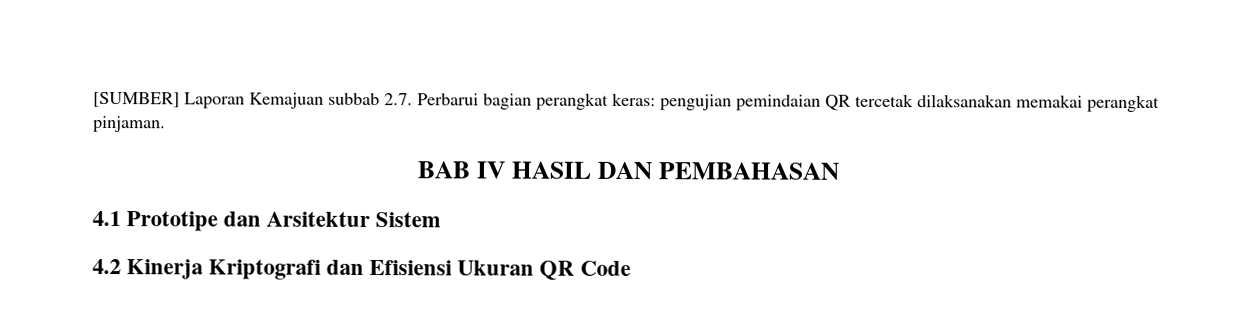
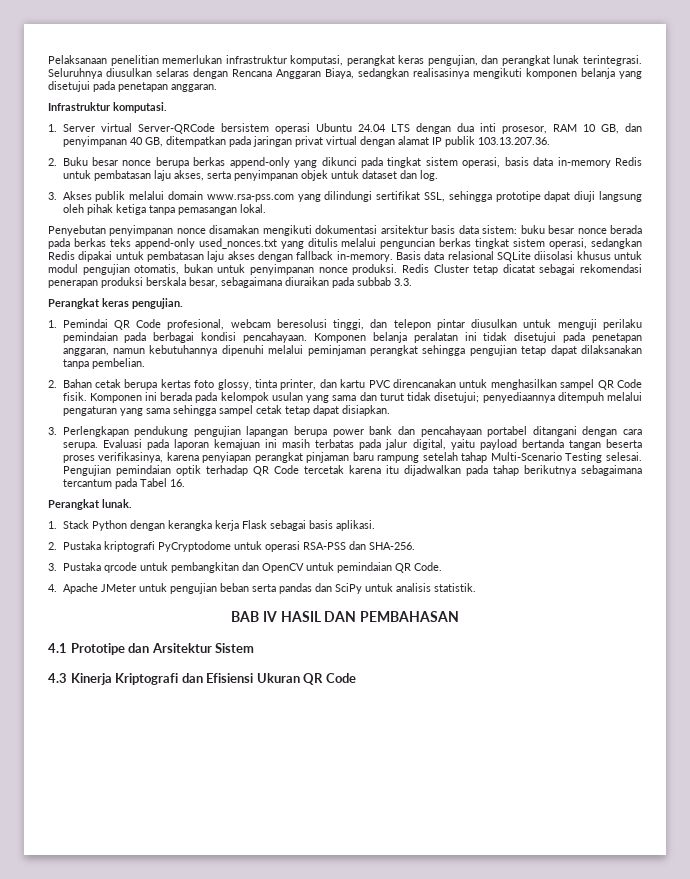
- [SUMBER] Laporan Kemajuan subbab 2.7. Perbarui bagian perangkat keras: pengujian pemindaian QR tercetak dilaksanakan memakai perangkat pinjaman.
+ Pelaksanaan penelitian memerlukan infrastruktur komputasi, perangkat keras pengujian, dan perangkat lunak terintegrasi. Seluruhnya diusulkan selaras dengan Rencana Anggaran Biaya, sedangkan realisasinya mengikuti komponen belanja yang disetujui pada penetapan anggaran.
+ Infrastruktur komputasi.
+ 1. Server virtual Server-QRCode bersistem operasi Ubuntu 24.04 LTS dengan dua inti prosesor, RAM 10 GB, dan penyimpanan 40 GB, ditempatkan pada jaringan privat virtual dengan alamat IP publik 103.13.207.36.
+ 2. Buku besar nonce berupa berkas append-only yang dikunci pada tingkat sistem operasi, basis data in-memory Redis untuk pembatasan laju akses, serta penyimpanan objek untuk dataset dan log.
+ 3. Akses publik melalui domain www.rsa-pss.com yang dilindungi sertifikat SSL, sehingga prototipe dapat diuji langsung oleh pihak ketiga tanpa pemasangan lokal.
+ Penyebutan penyimpanan nonce disamakan mengikuti dokumentasi arsitektur basis data sistem: buku besar nonce berada pada berkas teks append-only used_nonces.txt yang ditulis melalui penguncian berkas tingkat sistem operasi, sedangkan Redis dipakai untuk pembatasan laju akses dengan fallback in-memory. Basis data relasional SQLite diisolasi khusus untuk modul pengujian otomatis, bukan untuk penyimpanan nonce produksi. Redis Cluster tetap dicatat sebagai rekomendasi penerapan produksi berskala besar, sebagaimana diuraikan pada subbab 3.3.
+ Perangkat keras pengujian.
+ 1. Pemindai QR Code profesional, webcam beresolusi tinggi, dan telepon pintar diusulkan untuk menguji perilaku pemindaian pada berbagai kondisi pencahayaan. Komponen belanja peralatan ini tidak disetujui pada penetapan anggaran, namun kebutuhannya dipenuhi melalui peminjaman perangkat sehingga pengujian tetap dapat dilaksanakan tanpa pembelian.
+ 2. Bahan cetak berupa kertas foto glossy, tinta printer, dan kartu PVC direncanakan untuk menghasilkan sampel QR Code fisik. Komponen ini berada pada kelompok usulan yang sama dan turut tidak disetujui; penyediaannya ditempuh melalui pengaturan yang sama sehingga sampel cetak tetap dapat disiapkan.
+ 3. Perlengkapan pendukung pengujian lapangan berupa power bank dan pencahayaan portabel ditangani dengan cara serupa. Evaluasi pada laporan kemajuan ini masih terbatas pada jalur digital, yaitu payload bertanda tangan beserta proses verifikasinya, karena penyiapan perangkat pinjaman baru rampung setelah tahap Multi-Scenario Testing selesai. Pengujian pemindaian optik terhadap QR Code tercetak karena itu dijadwalkan pada tahap berikutnya sebagaimana tercantum pada Tabel 16.
+ Perangkat lunak.
+ 1. Stack Python dengan kerangka kerja Flask sebagai basis aplikasi.
+ 2. Pustaka kriptografi PyCryptodome untuk operasi RSA-PSS dan SHA-256.
+ 3. Pustaka qrcode untuk pembangkitan dan OpenCV untuk pemindaian QR Code.
+ 4. Apache JMeter untuk pengujian beban serta pandas dan SciPy untuk analisis statistik.
- 4.2 Kinerja Kriptografi dan Efisiensi Ukuran QR Code
+ 4.3 Kinerja Kriptografi dan Efisiensi Ukuran QR Code

